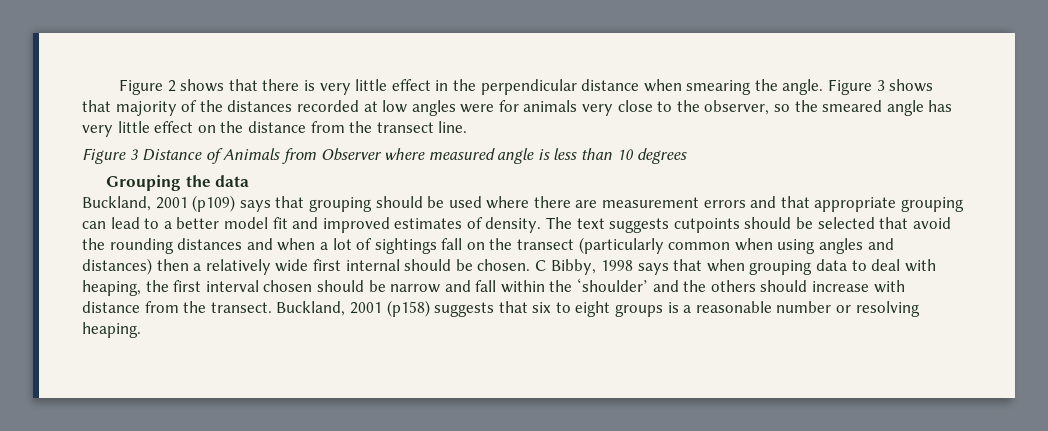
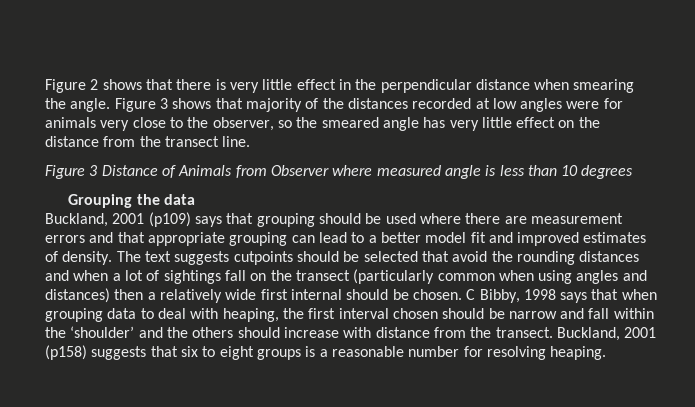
- Buckland, 2001 (p158) suggests that six to eight groups is a reasonable number or resolving heaping.
+ Buckland, 2001 (p158) suggests that six to eight groups is a reasonable number for resolving heaping.

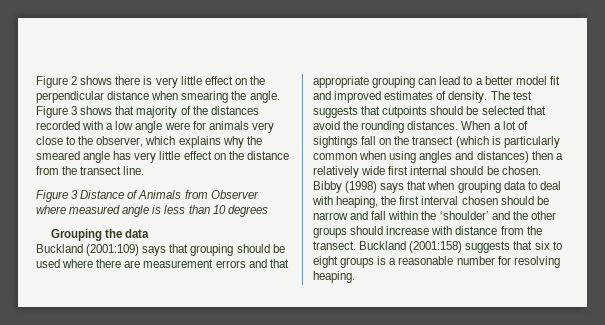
- Figure 2 shows that there is very little effect in the perpendicular distance when smearing the angle.
+ Figure 2 shows there is very little effect on the perpendicular distance when smearing the angle.
- Figure 3 shows that majority of the distances recorded at low angles were for animals very close to the observer, so the smeared angle has very little effect on the distance from the transect line.
+ Figure 3 shows that majority of the distances recorded with a low angle were for animals very close to the observer, which explains why the smeared angle has very little effect on the distance from the transect line.
- Buckland, 2001 (p109) says that grouping should be used where there are measurement errors and that appropriate grouping can lead to a better model fit and improved estimates of density.
+ Buckland (2001:109) says that grouping should be used where there are measurement errors and that appropriate grouping can lead to a better model fit and improved estimates of density.
- The text suggests cutpoints should be selected that avoid the rounding distances and when a lot of sightings fall on the transect (particularly common when using angles and distances) then a relatively wide first internal should be chosen.
+ The test suggests that cutpoints should be selected that avoid the rounding distances. When a lot of sightings fall on the transect (which is particularly common when using angles and distances) then a relatively wide first internal should be chosen.
- C Bibby, 1998 says that when grouping data to deal with heaping, the first interval chosen should be narrow and fall within the ‘shoulder’ and the others should increase with distance from the transect.
+ Bibby (1998) says that when grouping data to deal with heaping, the first interval chosen should be narrow and fall within the ‘shoulder’ and the other groups should increase with distance from the transect.
- Buckland, 2001 (p158) suggests that six to eight groups is a reasonable number for resolving heaping.
+ Buckland (2001:158) suggests that six to eight groups is a reasonable number for resolving heaping.

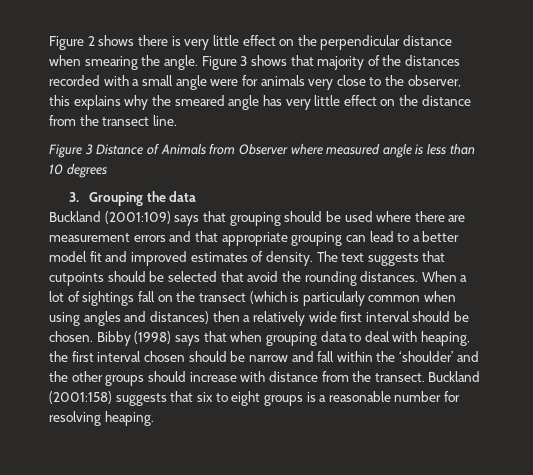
- Figure 3 shows that majority of the distances recorded with a low angle were for animals very close to the observer, which explains why the smeared angle has very little effect on the distance from the transect line.
+ Figure 3 shows that majority of the distances recorded with a small angle were for animals very close to the observer, this explains why the smeared angle has very little effect on the distance from the transect line.
- Grouping the data
+ 3. Grouping the data
- The test suggests that cutpoints should be selected that avoid the rounding distances.
+ The text suggests that cutpoints should be selected that avoid the rounding distances.
- When a lot of sightings fall on the transect (which is particularly common when using angles and distances) then a relatively wide first internal should be chosen.
+ When a lot of sightings fall on the transect (which is particularly common when using angles and distances) then a relatively wide first interval should be chosen.

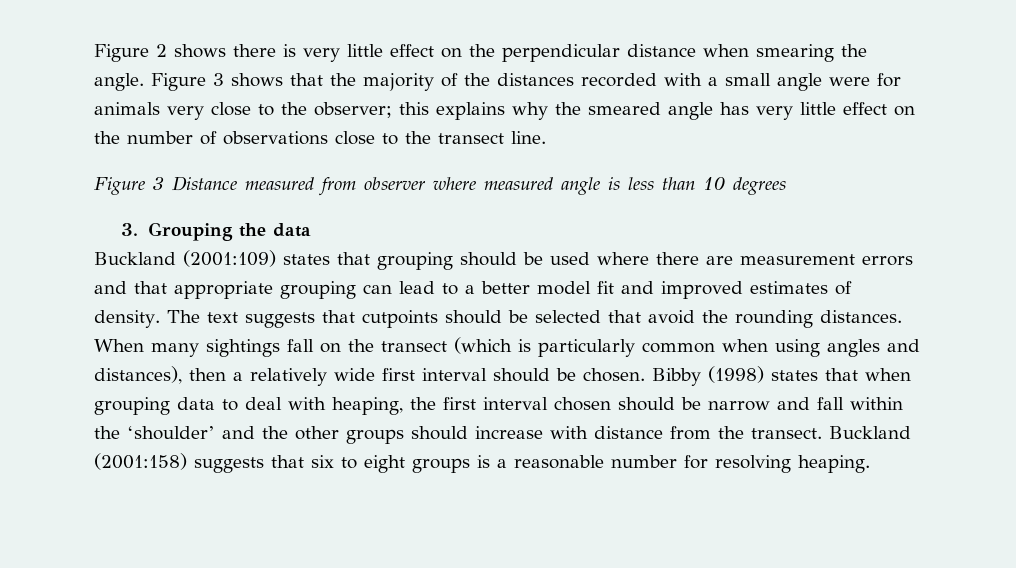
- Figure 3 shows that majority of the distances recorded with a small angle were for animals very close to the observer, this explains why the smeared angle has very little effect on the distance from the transect line.
+ Figure 3 shows that the majority of the distances recorded with a small angle were for animals very close to the observer; this explains why the smeared angle has very little effect on the number of observations close to the transect line.
- Figure 3 Distance of Animals from Observer where measured angle is less than 10 degrees
+ Figure 3 Distance measured from observer where measured angle is less than 10 degrees
- Buckland (2001:109) says that grouping should be used where there are measurement errors and that appropriate grouping can lead to a better model fit and improved estimates of density.
+ Buckland (2001:109) states that grouping should be used where there are measurement errors and that appropriate grouping can lead to a better model fit and improved estimates of density.
- When a lot of sightings fall on the transect (which is particularly common when using angles and distances) then a relatively wide first interval should be chosen.
+ When many sightings fall on the transect (which is particularly common when using angles and distances), then a relatively wide first interval should be chosen.
- Bibby (1998) says that when grouping data to deal with heaping, the first interval chosen should be narrow and fall within the ‘shoulder’ and the other groups should increase with distance from the transect.
+ Bibby (1998) states that when grouping data to deal with heaping, the first interval chosen should be narrow and fall within the ‘shoulder’ and the other groups should increase with distance from the transect.

